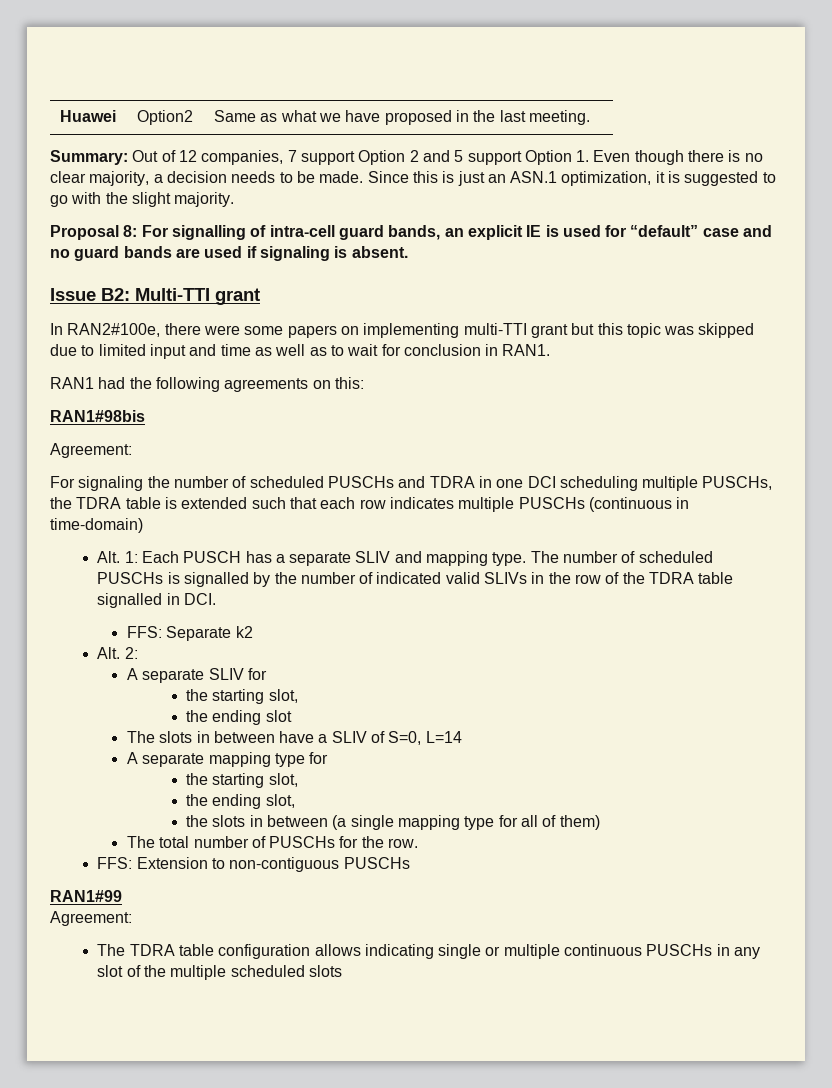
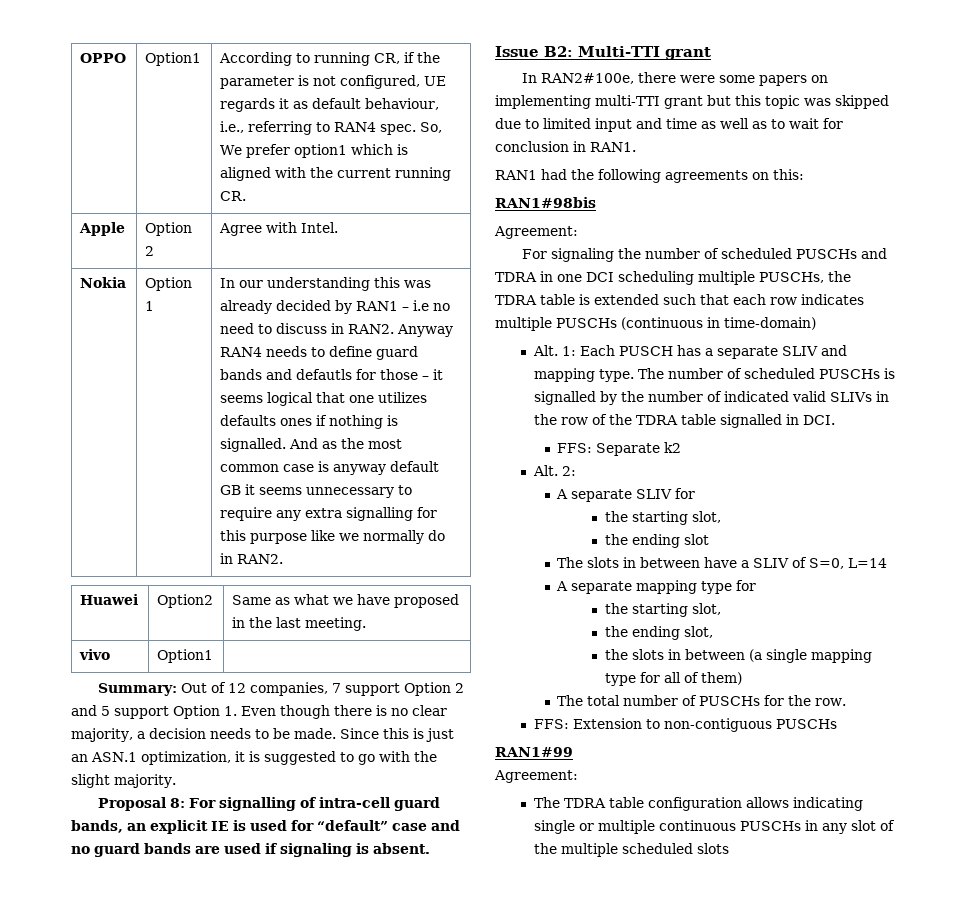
+ OPPO | Option1 | According to running CR, if the parameter is not configured, UE regards it as default behaviour, i.e., referring to RAN4 spec. So, We prefer option1 which is aligned with the current running CR.
+ Apple | Option 2 | Agree with Intel.
+ Nokia | Option 1 | In our understanding this was already decided by RAN1 – i.e no need to discuss in RAN2. Anyway RAN4 needs to define guard bands and defautls for those – it seems logical that one utilizes defaults ones if nothing is signalled. And as the most common case is anyway default GB it seems unnecessary to require any extra signalling for this purpose like we normally do in RAN2.
+ vivo | Option1 |

